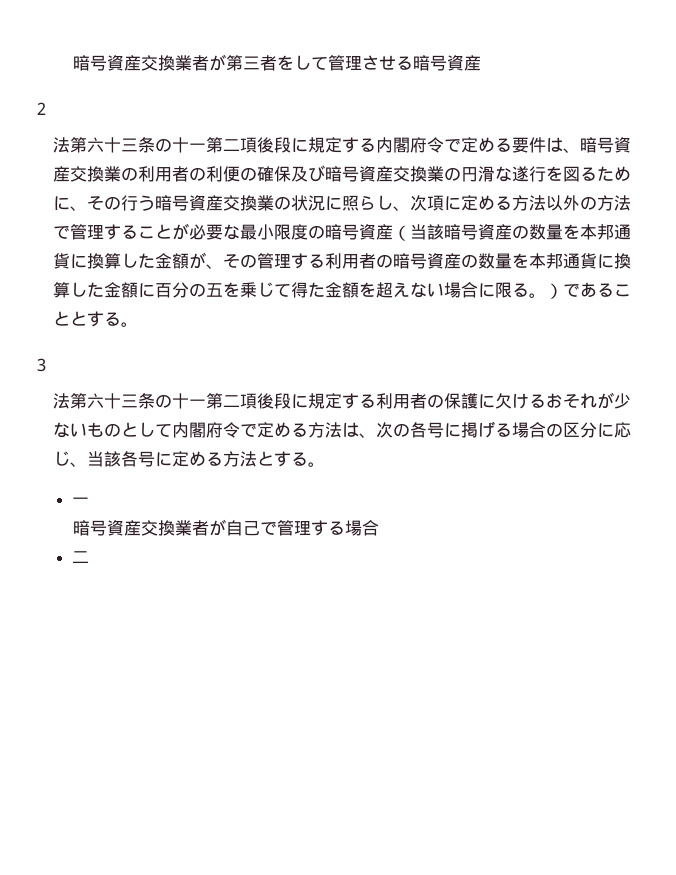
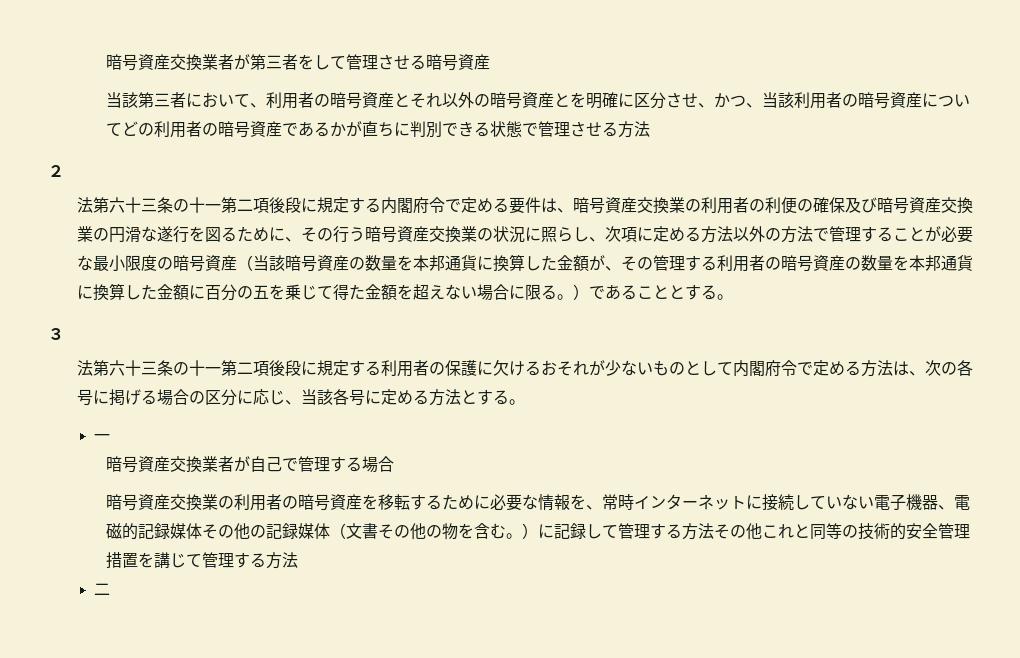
+ 当該第三者において、利用者の暗号資産とそれ以外の暗号資産とを明確に区分させ、かつ、当該利用者の暗号資産についてどの利用者の暗号資産であるかが直ちに判別できる状態で管理させる方法
+ 暗号資産交換業の利用者の暗号資産を移転するために必要な情報を、常時インターネットに接続していない電子機器、電磁的記録媒体その他の記録媒体（文書その他の物を含む。）に記録して管理する方法その他これと同等の技術的安全管理措置を講じて管理する方法

